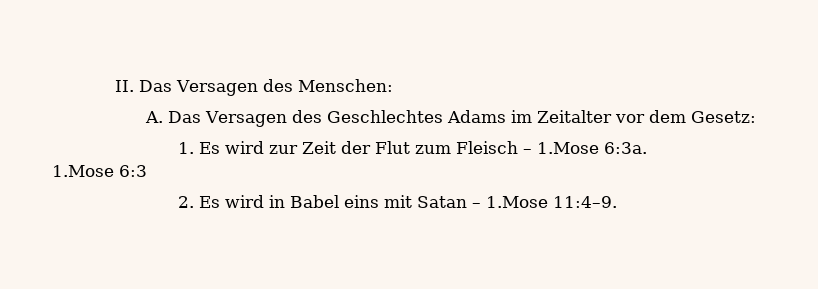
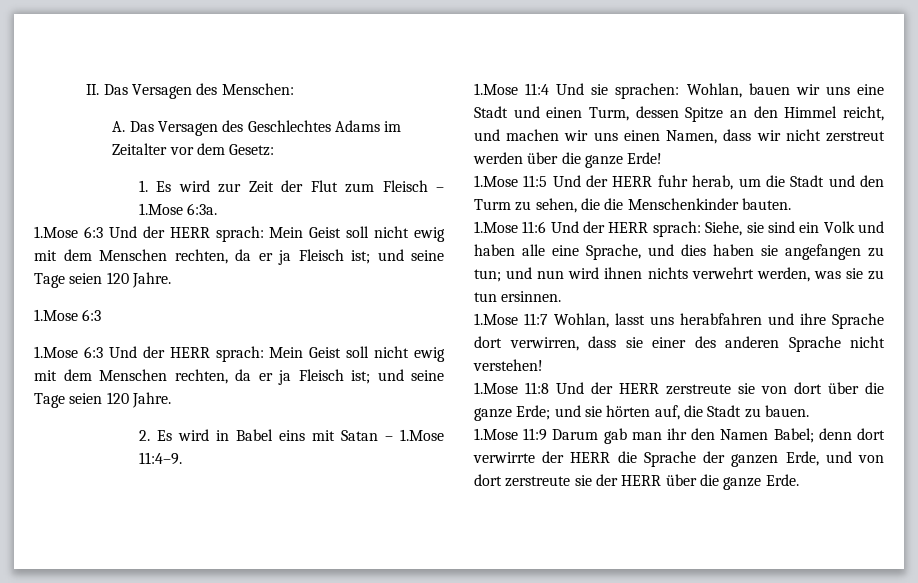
  1. Es wird zur Zeit der Flut zum Fleisch – 1.Mose 6:3a.
+ 1.Mose 6:3 Und der HERR sprach: Mein Geist soll nicht ewig mit dem Menschen rechten, da er ja Fleisch ist; und seine Tage seien 120 Jahre.
  1.Mose 6:3
+ 1.Mose 6:3 Und der HERR sprach: Mein Geist soll nicht ewig mit dem Menschen rechten, da er ja Fleisch ist; und seine Tage seien 120 Jahre.
+ 1.Mose 11:4 Und sie sprachen: Wohlan, bauen wir uns eine Stadt und einen Turm, dessen Spitze an den Himmel reicht, und machen wir uns einen Namen, dass wir nicht zerstreut werden über die ganze Erde!
+ 1.Mose 11:5 Und der HERR fuhr herab, um die Stadt und den Turm zu sehen, die die Menschenkinder bauten.
+ 1.Mose 11:6 Und der HERR sprach: Siehe, sie sind ein Volk und haben alle eine Sprache, und dies haben sie angefangen zu tun; und nun wird ihnen nichts verwehrt werden, was sie zu tun ersinnen.
+ 1.Mose 11:7 Wohlan, lasst uns herabfahren und ihre Sprache dort verwirren, dass sie einer des anderen Sprache nicht verstehen!
+ 1.Mose 11:8 Und der HERR zerstreute sie von dort über die ganze Erde; und sie hörten auf, die Stadt zu bauen.
+ 1.Mose 11:9 Darum gab man ihr den Namen Babel; denn dort verwirrte der HERR die Sprache der ganzen Erde, und von dort zerstreute sie der HERR über die ganze Erde.

